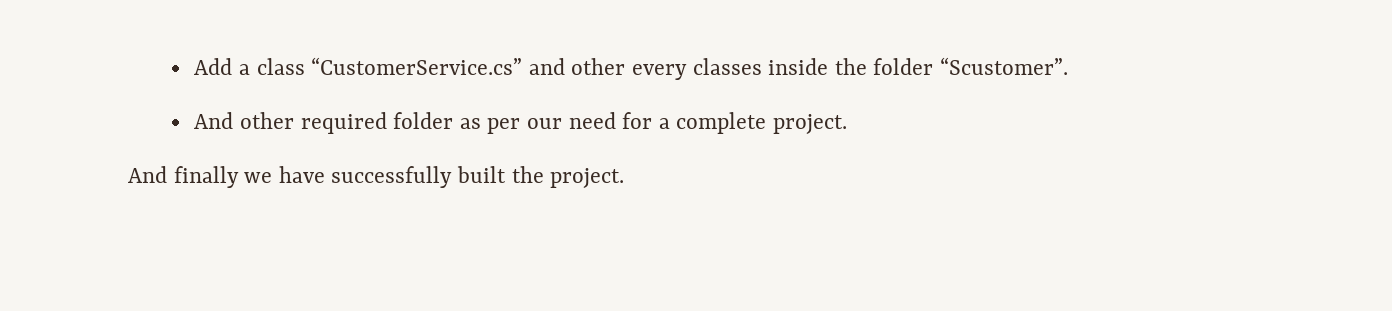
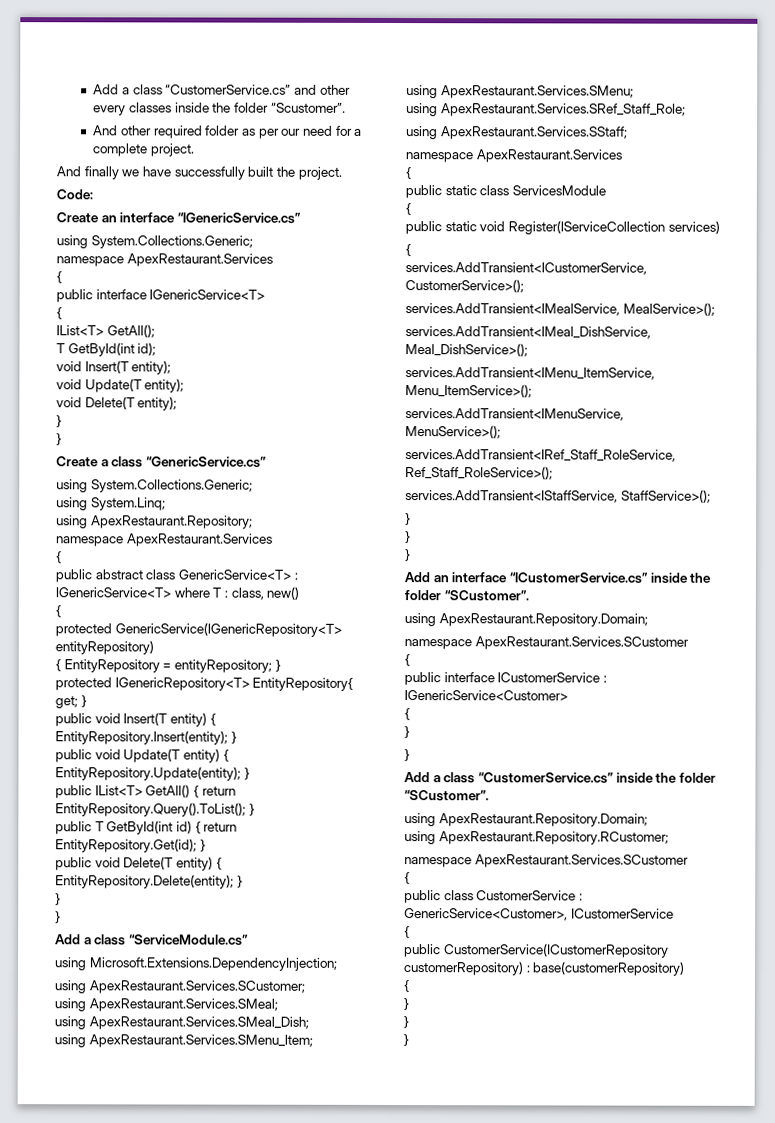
+ Code:
+ Create an interface “IGenericService.cs”
+ using System.Collections.Generic;
+ namespace ApexRestaurant.Services
+ {
+ public interface IGenericService<T>
+ {
+ IList<T> GetAll();
+ T GetById(int id);
+ void Insert(T entity);
+ void Update(T entity);
+ void Delete(T entity);
+ }
+ }
+ Create a class “GenericService.cs”
+ using System.Collections.Generic;
+ using System.Linq;
+ using ApexRestaurant.Repository;
+ namespace ApexRestaurant.Services
+ {
+ public abstract class GenericService<T> : IGenericService<T> where T : class, new()
+ {
+ protected GenericService(IGenericRepository<T> entityRepository)
+ { EntityRepository = entityRepository; }
+ protected IGenericRepository<T> EntityRepository{ get; }
+ public void Insert(T entity) { EntityRepository.Insert(entity); }
+ public void Update(T entity) { EntityRepository.Update(entity); }
+ public IList<T> GetAll() { return EntityRepository.Query().ToList(); }
+ public T GetById(int id) { return EntityRepository.Get(id); }
+ public void Delete(T entity) { EntityRepository.Delete(entity); }
+ }
+ }
+ Add a class “ServiceModule.cs”
+ using Microsoft.Extensions.DependencyInjection;
+ using ApexRestaurant.Services.SCustomer;
+ using ApexRestaurant.Services.SMeal;
+ using ApexRestaurant.Services.SMeal_Dish;
+ using ApexRestaurant.Services.SMenu_Item;
+ using ApexRestaurant.Services.SMenu;
+ using ApexRestaurant.Services.SRef_Staff_Role;
+ using ApexRestaurant.Services.SStaff;
+ namespace ApexRestaurant.Services
+ {
+ public static class ServicesModule
+ {
+ public static void Register(IServiceCollection services)
+ {
+ services.AddTransient<ICustomerService, CustomerService>();
+ services.AddTransient<IMealService, MealService>();
+ services.AddTransient<IMeal_DishService, Meal_DishService>();
+ services.AddTransient<IMenu_ItemService, Menu_ItemService>();
+ services.AddTransient<IMenuService, MenuService>();
+ services.AddTransient<IRef_Staff_RoleService, Ref_Staff_RoleService>();
+ services.AddTransient<IStaffService, StaffService>();
+ }
+ }
+ }
+ Add an interface “ICustomerService.cs” inside the folder “SCustomer”.
+ using ApexRestaurant.Repository.Domain;
+ namespace ApexRestaurant.Services.SCustomer
+ {
+ public interface ICustomerService : IGenericService<Customer>
+ {
+ }
+ }
+ Add a class “CustomerService.cs” inside the folder “SCustomer”.
+ using ApexRestaurant.Repository.Domain;
+ using ApexRestaurant.Repository.RCustomer;
+ namespace ApexRestaurant.Services.SCustomer
+ {
+ public class CustomerService : GenericService<Customer>, ICustomerService
+ {
+ public CustomerService(ICustomerRepository customerRepository) : base(customerRepository)
+ {
+ }
+ }
+ }

